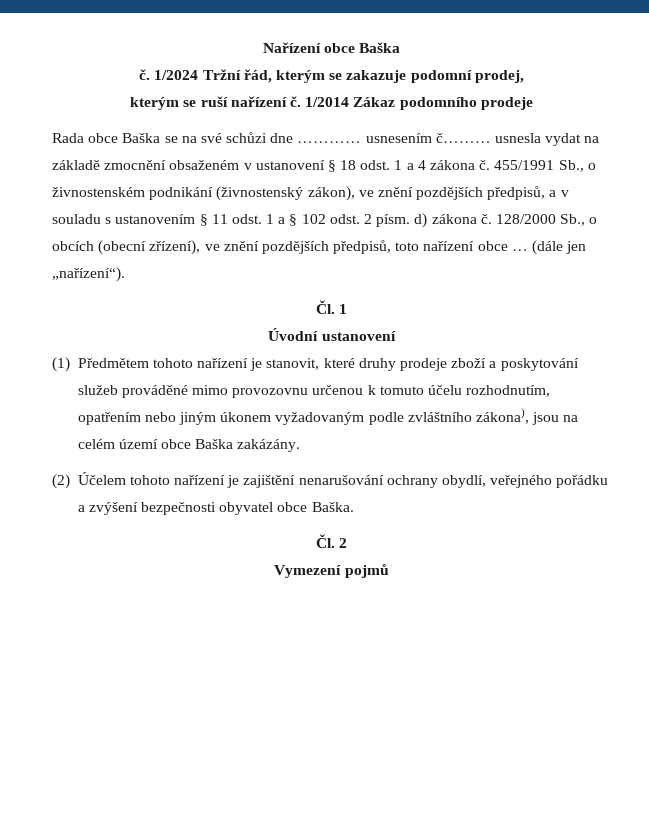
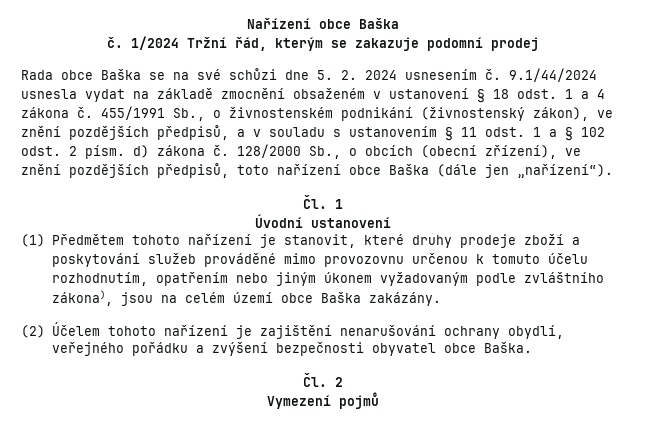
- 1/2024 Tržní řád, kterým se zakazuje podomní prodej,
- kterým se ruší nařízení č. 1/2014 Zákaz podomního prodeje
+ 1/2024 Tržní řád, kterým se zakazuje podomní prodej
- Rada obce Baška se na své schůzi dne ………… usnesením č……… usnesla vydat na základě zmocnění obsaženém v ustanovení § 18 odst. 1 a 4 zákona č.
+ Rada obce Baška se na své schůzi dne 5. 2. 2024 usnesením č. 9.1/44/2024 usnesla vydat na základě zmocnění obsaženém v ustanovení § 18 odst. 1 a 4 zákona č.
- 128/2000 Sb., o obcích (obecní zřízení), ve znění pozdějších předpisů, toto nařízení obce … (dále jen „nařízení“).
+ 128/2000 Sb., o obcích (obecní zřízení), ve znění pozdějších předpisů, toto nařízení obce Baška (dále jen „nařízení“).

